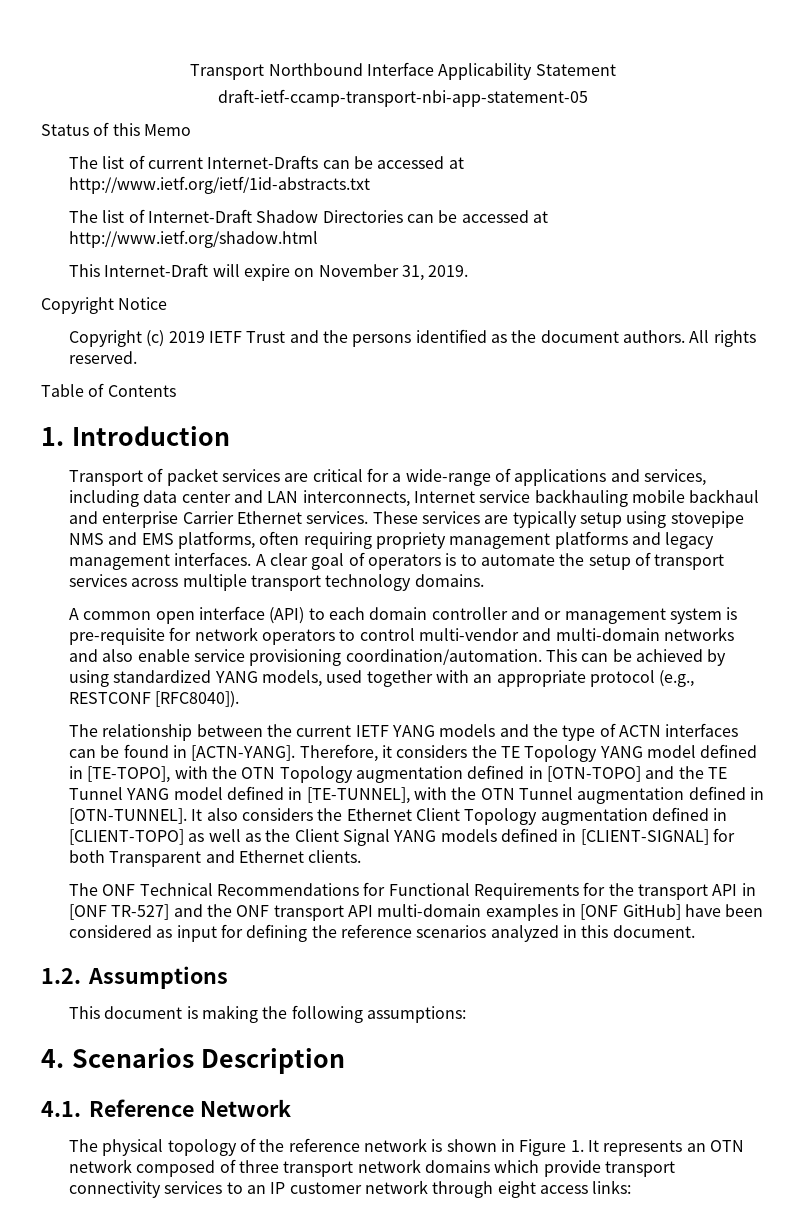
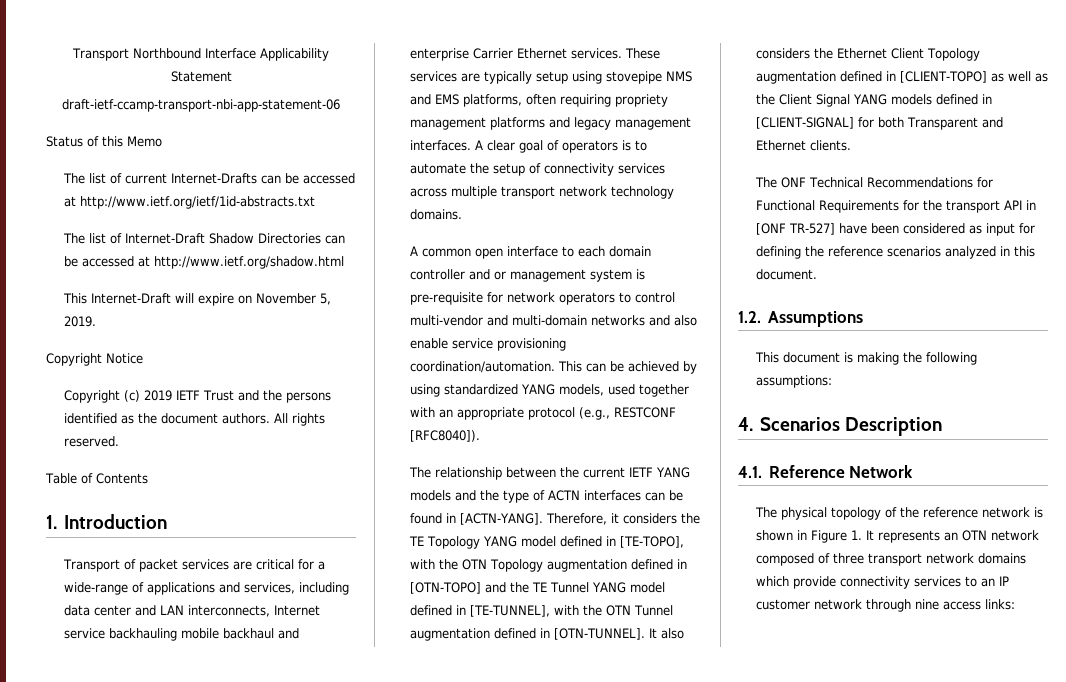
- draft-ietf-ccamp-transport-nbi-app-statement-05
+ draft-ietf-ccamp-transport-nbi-app-statement-06
- This Internet-Draft will expire on November 31, 2019.
+ This Internet-Draft will expire on November 5, 2019.
- A clear goal of operators is to automate the setup of transport services across multiple transport technology domains.
+ A clear goal of operators is to automate the setup of connectivity services across multiple transport network technology domains.
- A common open interface (API) to each domain controller and or management system is pre-requisite for network operators to control multi-vendor and multi-domain networks and also enable service provisioning coordination/automation.
+ A common open interface to each domain controller and or management system is pre-requisite for network operators to control multi-vendor and multi-domain networks and also enable service provisioning coordination/automation.
- The ONF Technical Recommendations for Functional Requirements for the transport API in [ONF TR-527] and the ONF transport API multi-domain examples in [ONF GitHub] have been considered as input for defining the reference scenarios analyzed in this document.
+ The ONF Technical Recommendations for Functional Requirements for the transport API in [ONF TR-527] have been considered as input for defining the reference scenarios analyzed in this document.
- The physical topology of the reference network is shown in Figure 1. It represents an OTN network composed of three transport network domains which provide transport connectivity services to an IP customer network through eight access links:
+ The physical topology of the reference network is shown in Figure 1. It represents an OTN network composed of three transport network domains which provide connectivity services to an IP customer network through nine access links:

